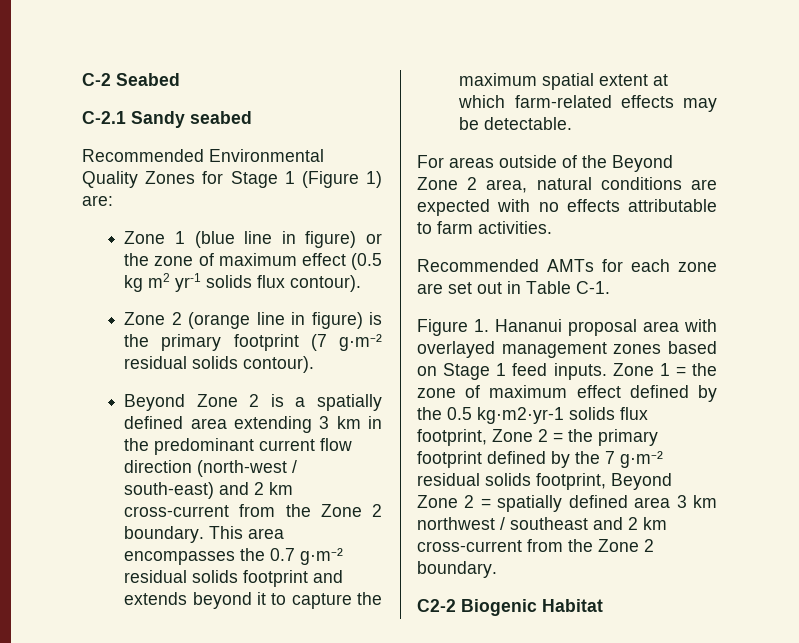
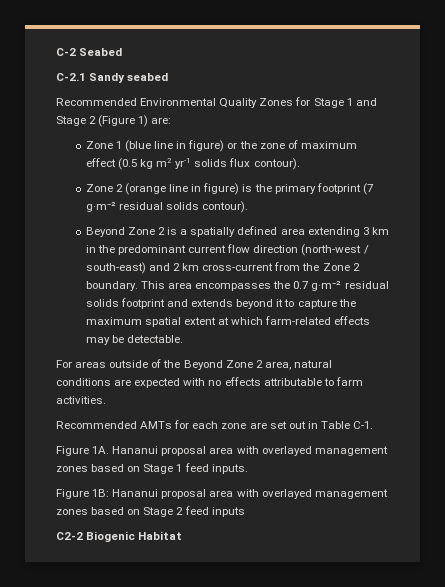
- Recommended Environmental Quality Zones for Stage 1 (Figure 1) are:
+ Recommended Environmental Quality Zones for Stage 1 and Stage 2 (Figure 1) are:
- Figure 1. Hananui proposal area with overlayed management zones based on Stage 1 feed inputs. Zone 1 = the zone of maximum effect defined by the 0.5 kg·m2·yr-1 solids flux footprint, Zone 2 = the primary footprint defined by the 7 g·m⁻² residual solids footprint, Beyond Zone 2 = spatially defined area 3 km northwest / southeast and 2 km cross-current from the Zone 2 boundary.
+ Figure 1A. Hananui proposal area with overlayed management zones based on Stage 1 feed inputs.
+ Figure 1B: Hananui proposal area with overlayed management zones based on Stage 2 feed inputs

